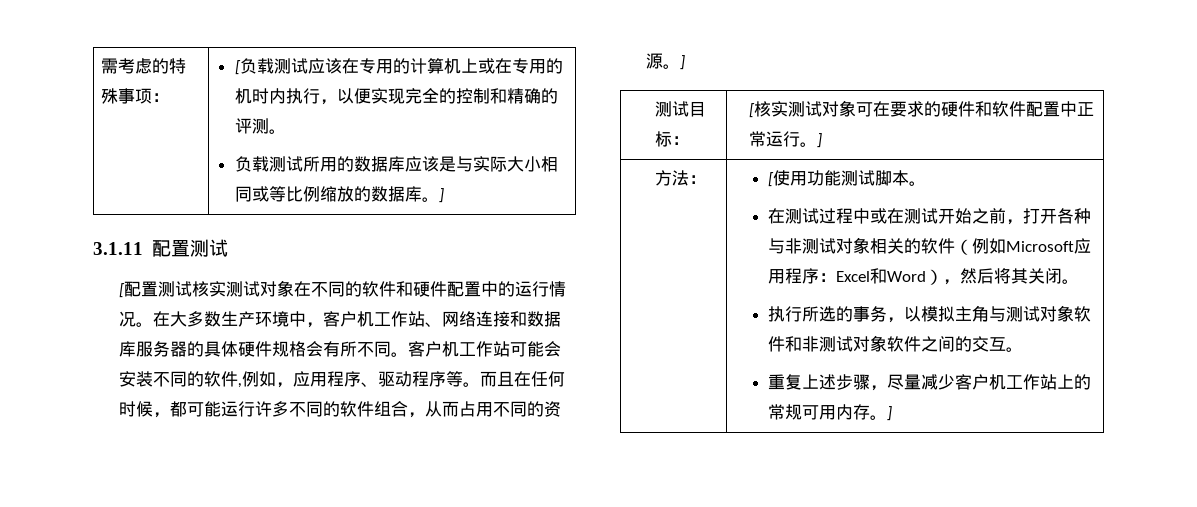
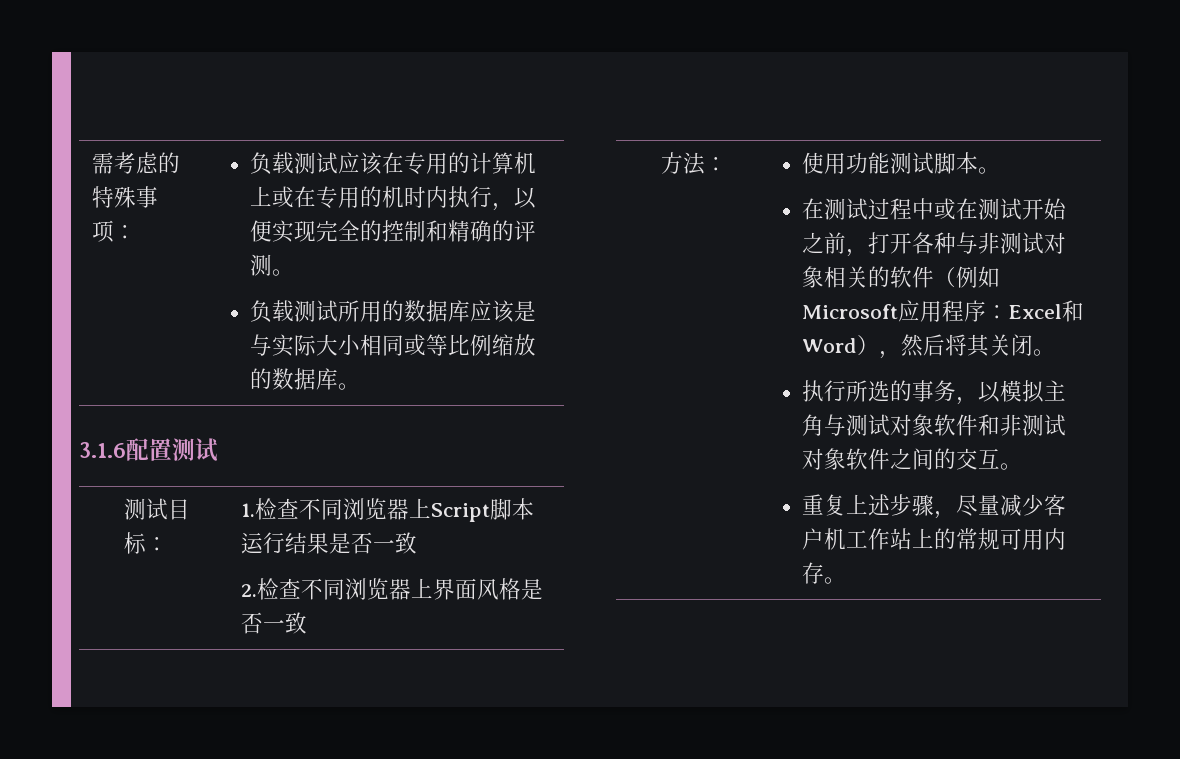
- [负载测试应该在专用的计算机上或在专用的机时内执行，以便实现完全的控制和精确的评测。
+ 负载测试应该在专用的计算机上或在专用的机时内执行，以便实现完全的控制和精确的评测。
- 负载测试所用的数据库应该是与实际大小相同或等比例缩放的数据库。]
- 3.1.11配置测试
- [配置测试核实测试对象在不同的软件和硬件配置中的运行情况。在大多数生产环境中，客户机工作站、网络连接和数据库服务器的具体硬件规格会有所不同。客户机工作站可能会安装不同的软件,例如，应用程序、驱动程序等。而且在任何时候，都可能运行许多不同的软件组合，从而占用不同的资源。]
- 测试目标： | [核实测试对象可在要求的硬件和软件配置中正常运行。]
+ 负载测试所用的数据库应该是与实际大小相同或等比例缩放的数据库。
+ 3.1.6配置测试
+ 测试目标： | 1.检查不同浏览器上Script脚本运行结果是否一致
+ 2.检查不同浏览器上界面风格是否一致
- [使用功能测试脚本。
+ 使用功能测试脚本。
- 重复上述步骤，尽量减少客户机工作站上的常规可用内存。]
+ 重复上述步骤，尽量减少客户机工作站上的常规可用内存。

